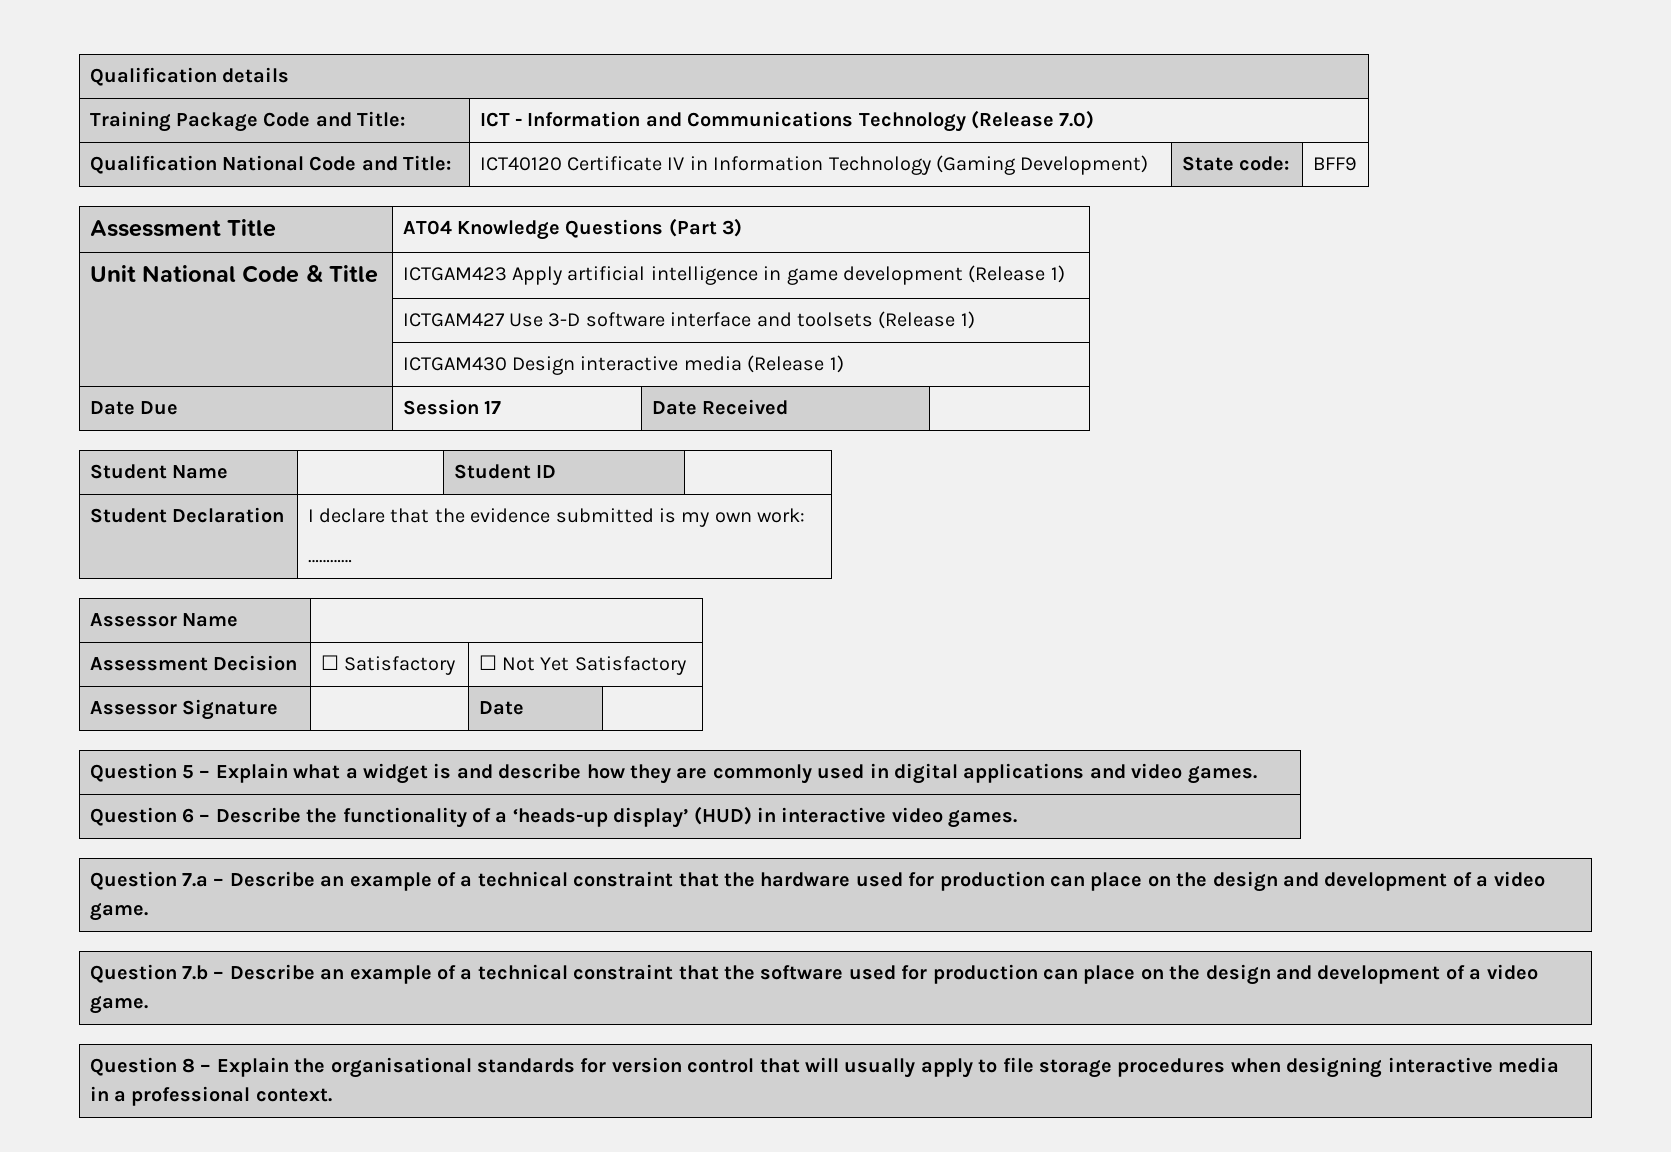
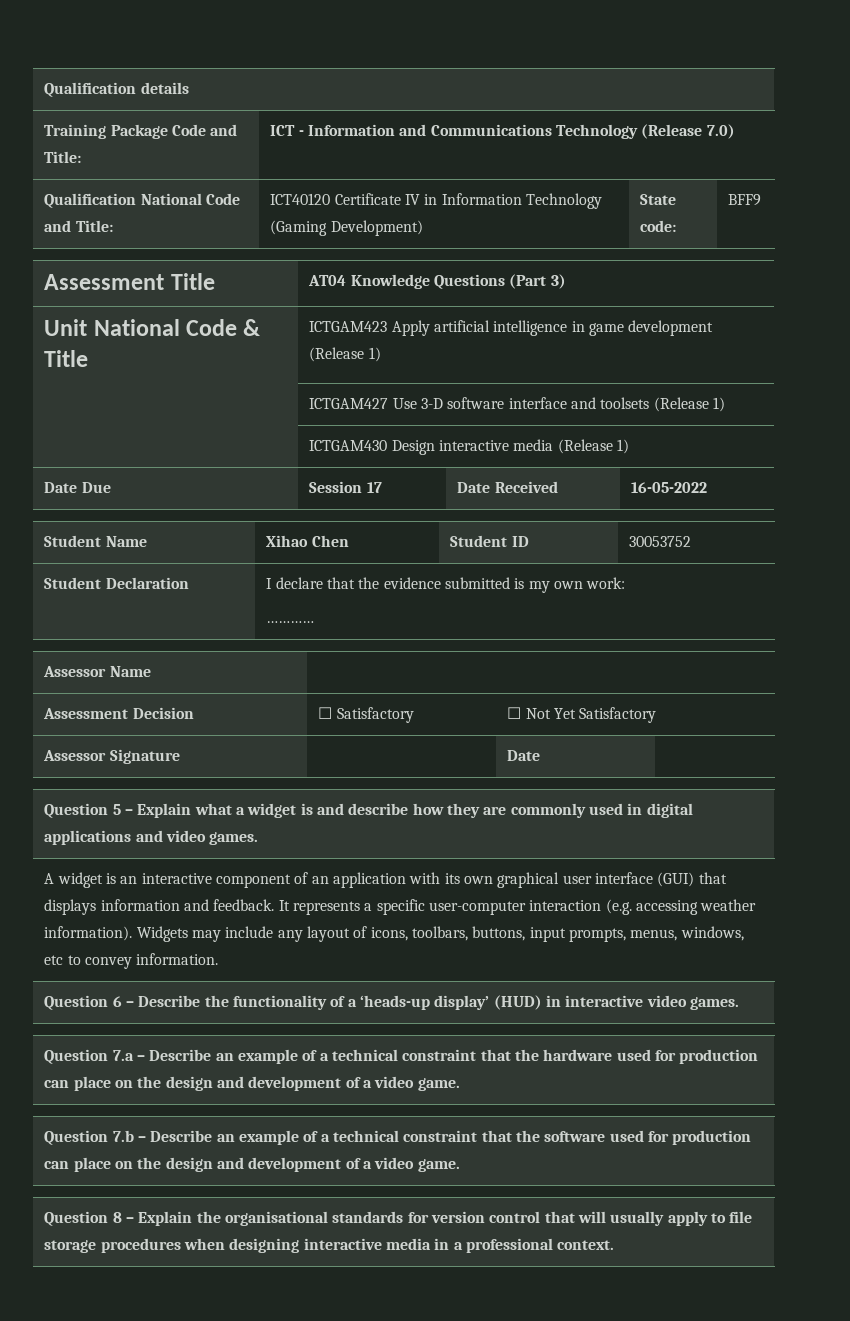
- Date Due | Session 17 | Date Received |
+ Date Due | Session 17 | Date Received | 16-05-2022
- Student Name | | Student ID |
+ Student Name | Xihao Chen | Student ID | 30053752
+ A widget is an interactive component of an application with its own graphical user interface (GUI) that displays information and feedback. It represents a specific user-computer interaction (e.g. accessing weather information). Widgets may include any layout of icons, toolbars, buttons, input prompts, menus, windows, etc to convey information.

